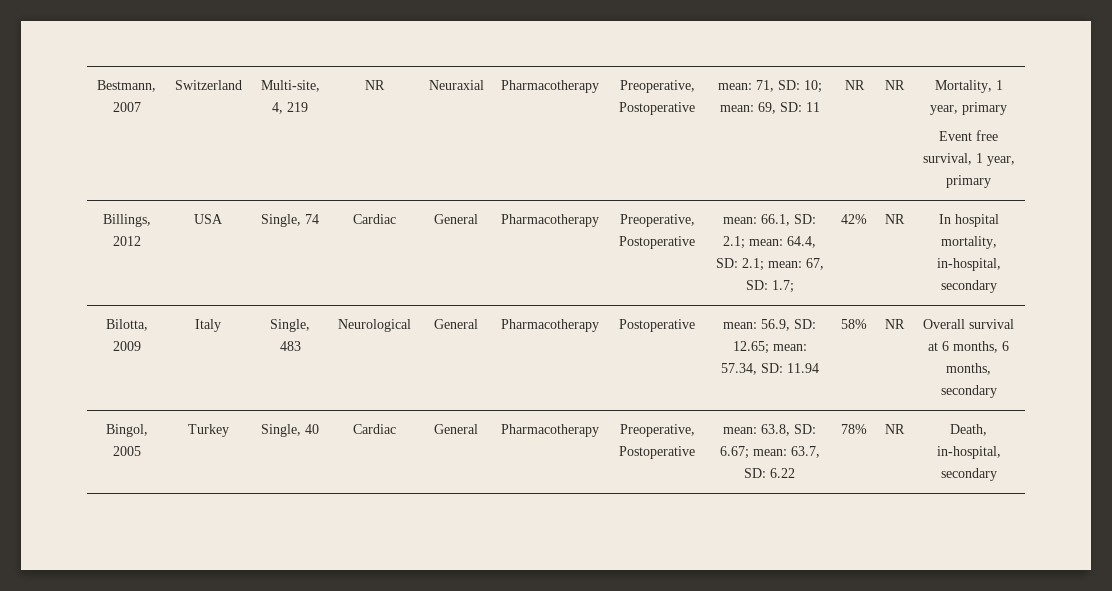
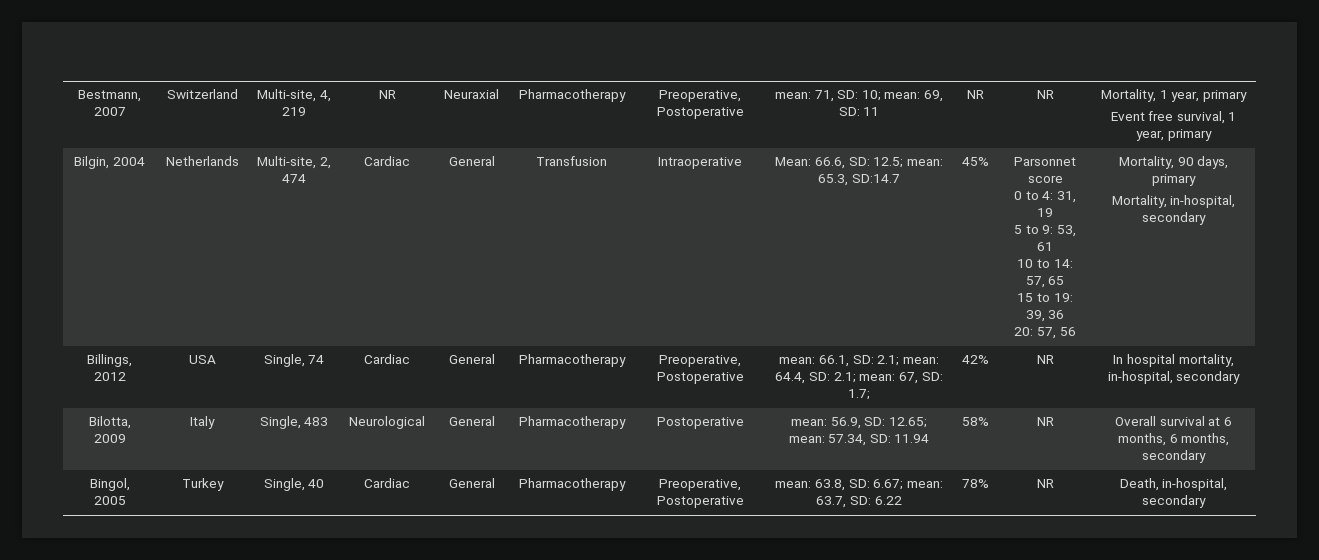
+ Bilgin, 2004 | Netherlands | Multi-site, 2, 474 | Cardiac | General | Transfusion | Intraoperative | Mean: 66.6, SD: 12.5; mean: 65.3, SD:14.7 | 45% | Parsonnet score
+ 0 to 4: 31, 19
+ 5 to 9: 53, 61
+ 10 to 14: 57, 65
+ 15 to 19: 39, 36
+ 20: 57, 56 | Mortality, 90 days, primary
+ Mortality, in-hospital, secondary

